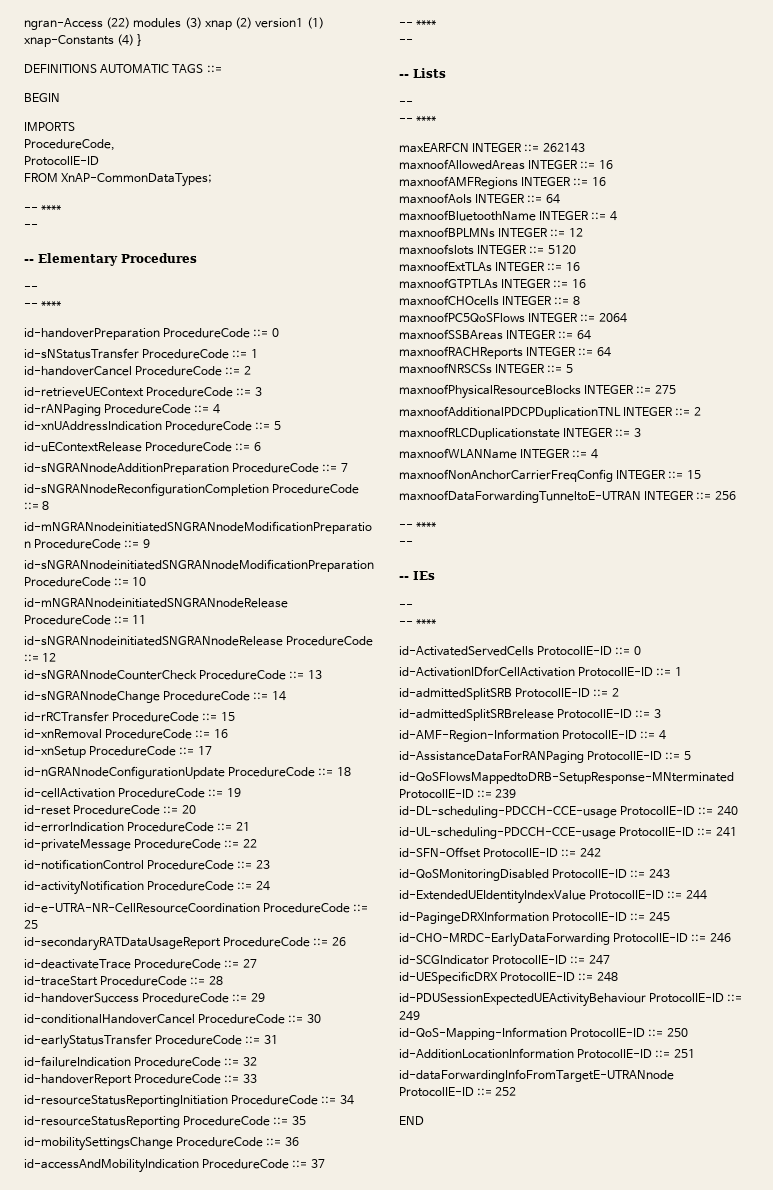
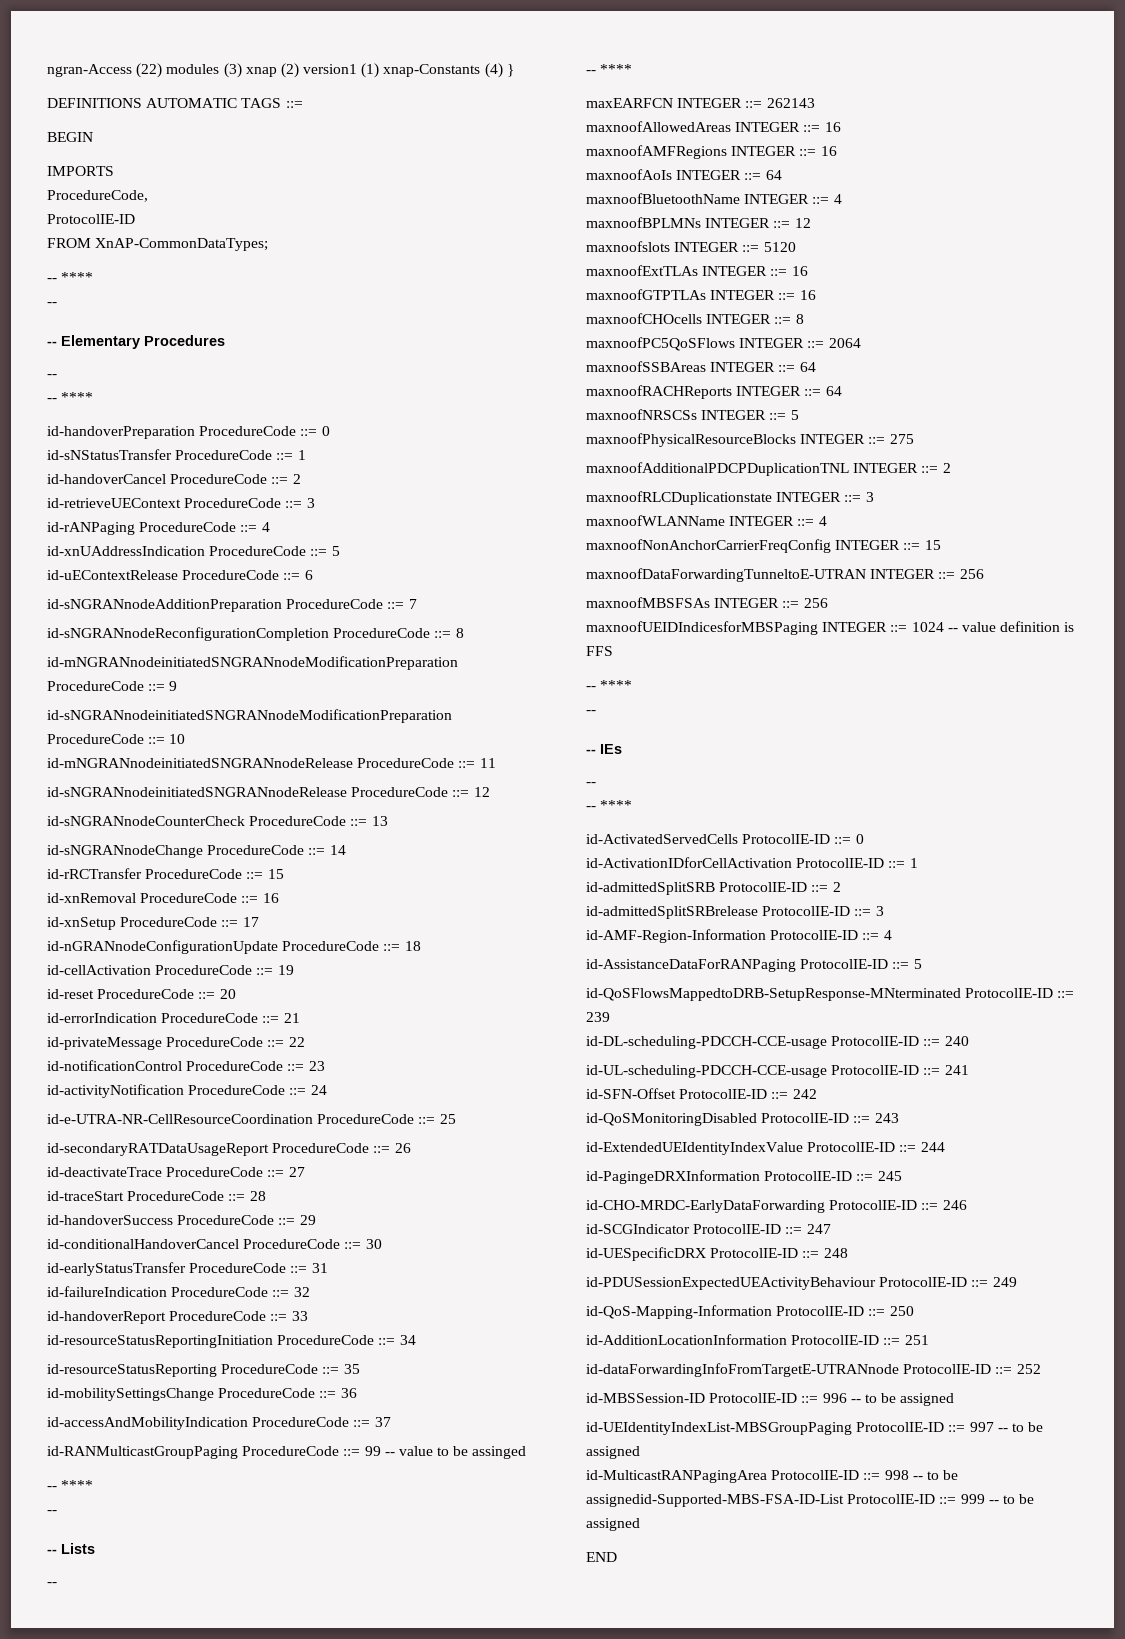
+ id-RANMulticastGroupPaging ProcedureCode ::= 99 -- value to be assinged
+ maxnoofMBSFSAs INTEGER ::= 256
+ maxnoofUEIDIndicesforMBSPaging INTEGER ::= 1024 -- value definition is FFS
+ id-MBSSession-ID ProtocolIE-ID ::= 996 -- to be assigned
+ id-UEIdentityIndexList-MBSGroupPaging ProtocolIE-ID ::= 997 -- to be assigned
+ id-MulticastRANPagingArea ProtocolIE-ID ::= 998 -- to be assignedid-Supported-MBS-FSA-ID-List ProtocolIE-ID ::= 999 -- to be assigned

